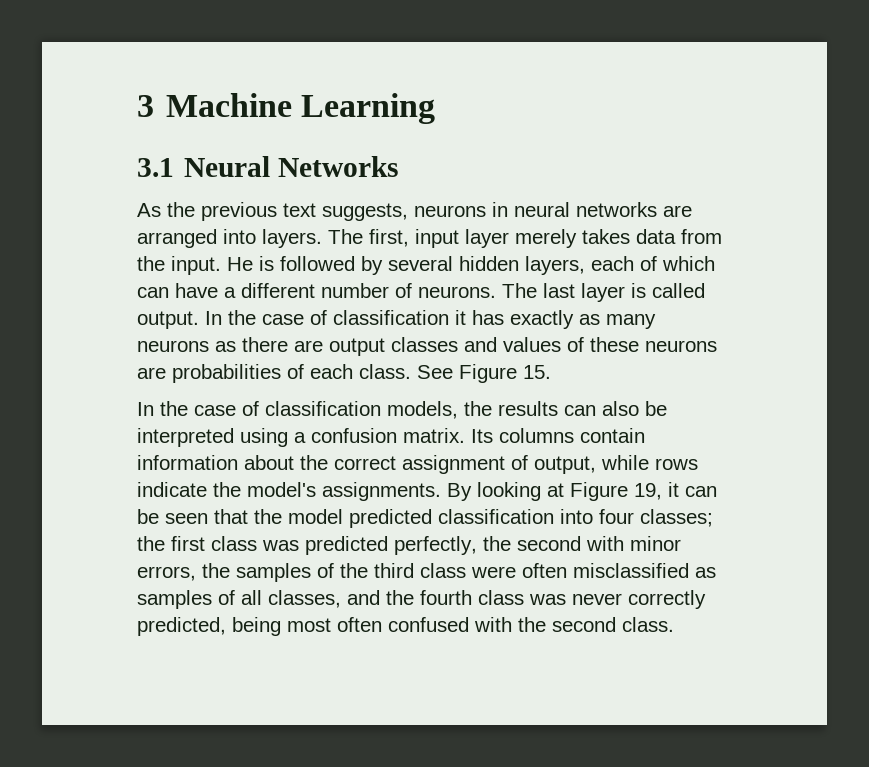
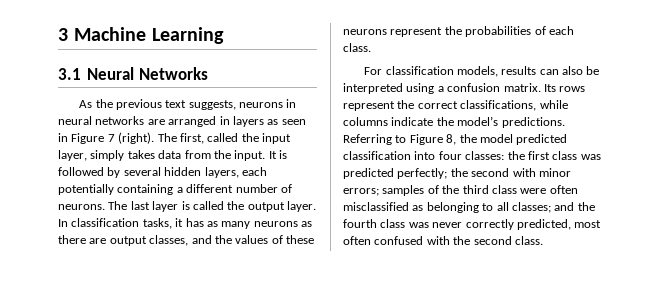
- As the previous text suggests, neurons in neural networks are arranged into layers. The first, input layer merely takes data from the input.
+ As the previous text suggests, neurons in neural networks are arranged in layers as seen in Figure 7 (right). The first, called the input layer, simply takes data from the input.
- He is followed by several hidden layers, each of which can have a different number of neurons.
+ It is followed by several hidden layers, each potentially containing a different number of neurons.
- The last layer is called output. In the case of classification it has exactly as many neurons as there are output classes and values of these neurons are probabilities of each class. See Figure 15.
- In the case of classification models, the results can also be interpreted using a confusion matrix.
+ The last layer is called the output layer. In classification tasks, it has as many neurons as there are output classes, and the values of these neurons represent the probabilities of each class.
+ For classification models, results can also be interpreted using a confusion matrix.
- Its columns contain information about the correct assignment of output, while rows indicate the model's assignments. By looking at Figure 19, it can be seen that the model predicted classification into four classes; the first class was predicted perfectly, the second with minor errors, the samples of the third class were often misclassified as samples of all classes, and the fourth class was never correctly predicted, being most often confused with the second class.
+ Its rows represent the correct classifications, while columns indicate the model’s predictions. Referring to Figure 8, the model predicted classification into four classes: the first class was predicted perfectly; the second with minor errors; samples of the third class were often misclassified as belonging to all classes; and the fourth class was never correctly predicted, most often confused with the second class.

